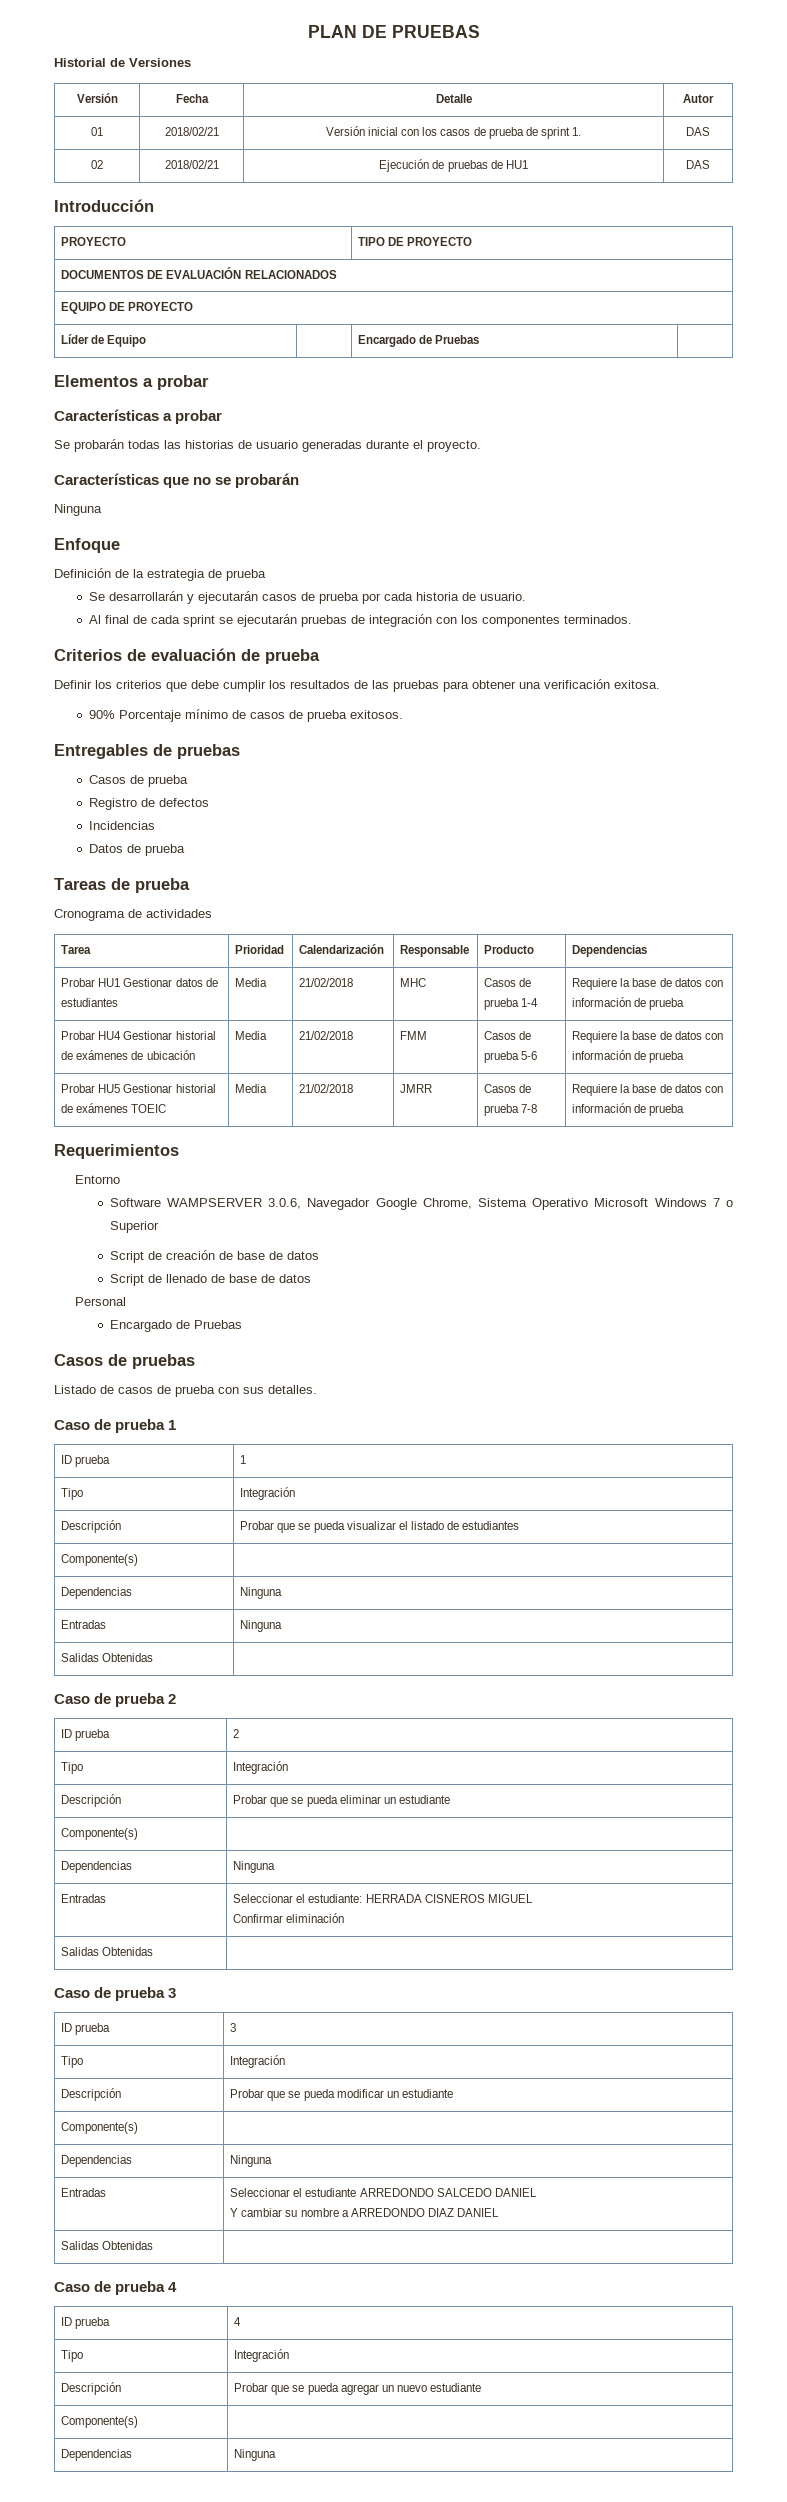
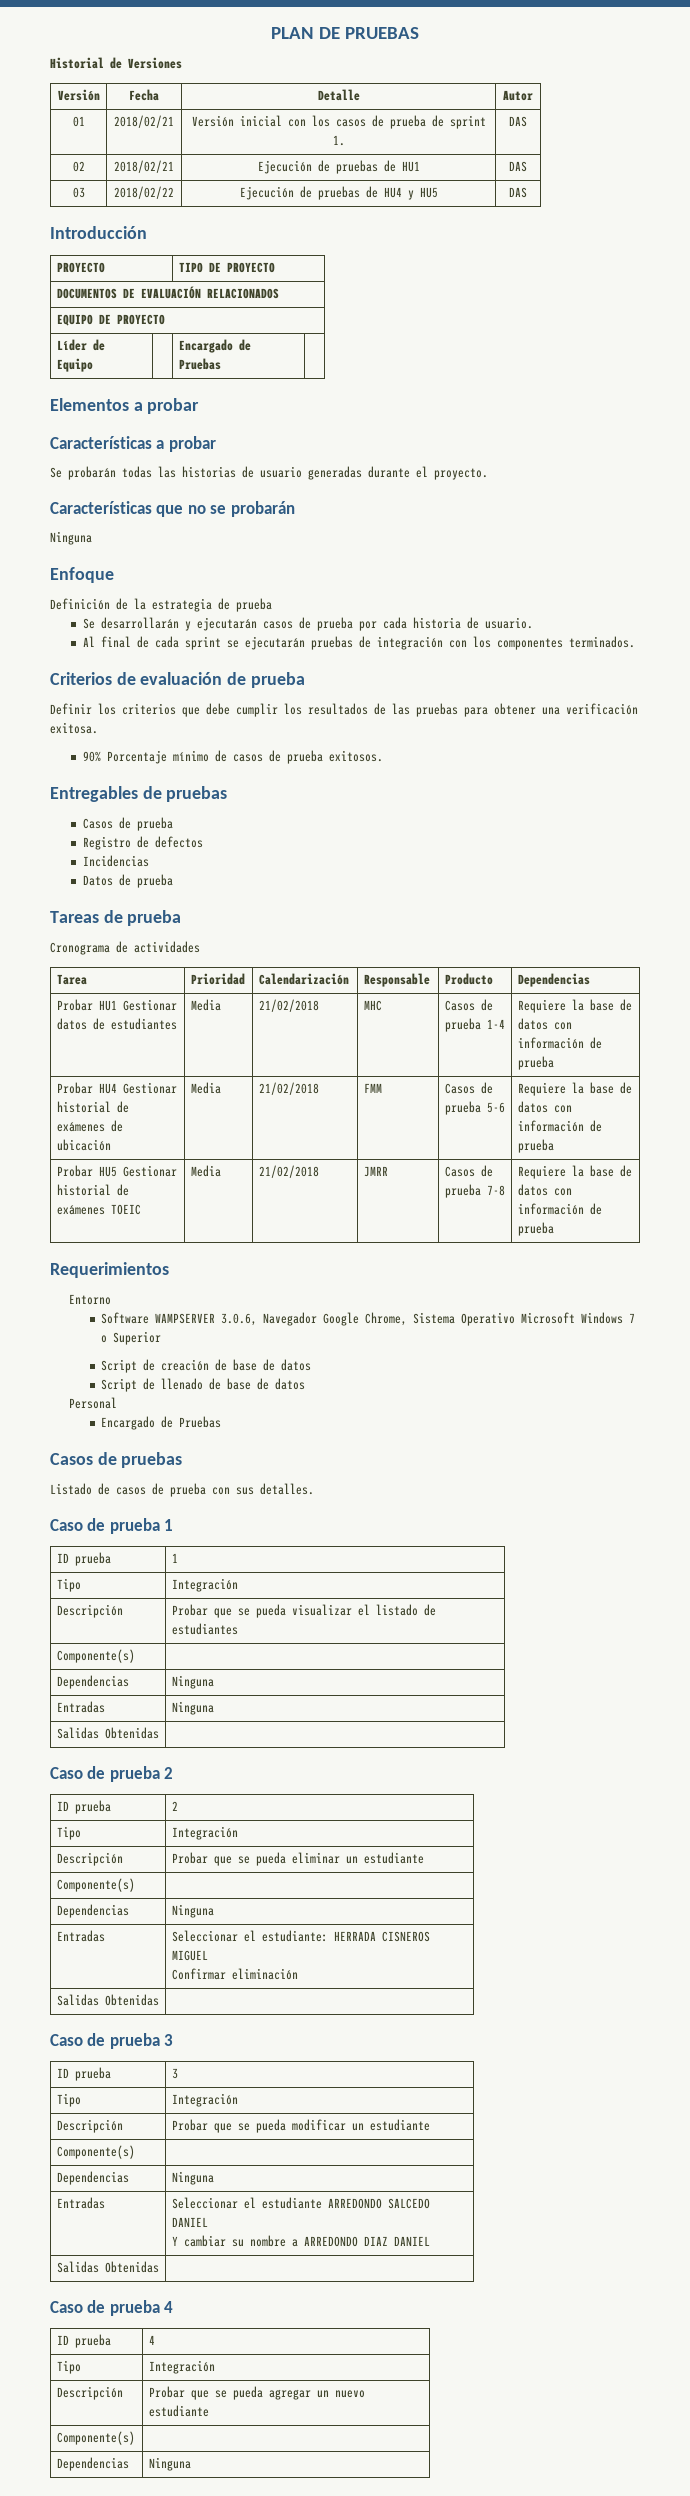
+ 03 | 2018/02/22 | Ejecución de pruebas de HU4 y HU5 | DAS

